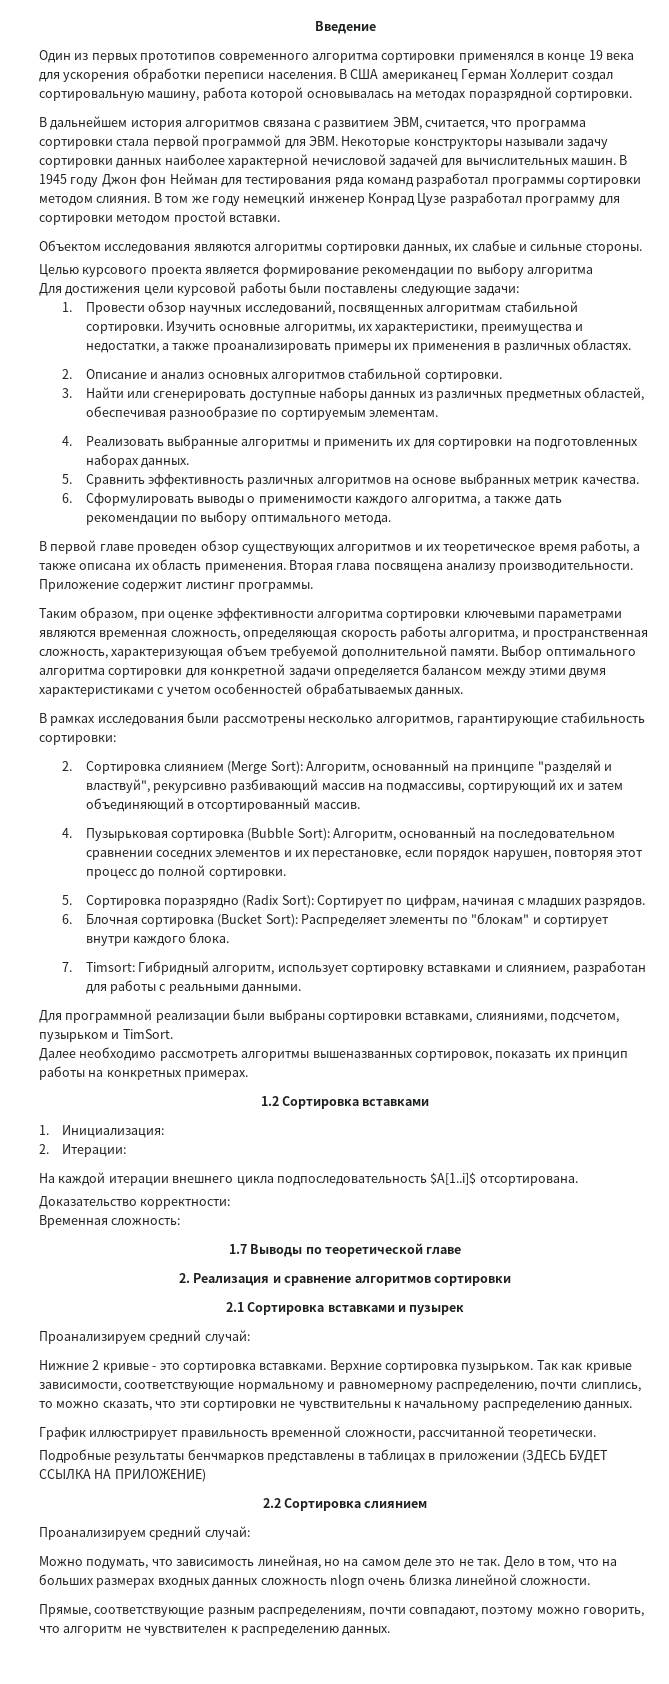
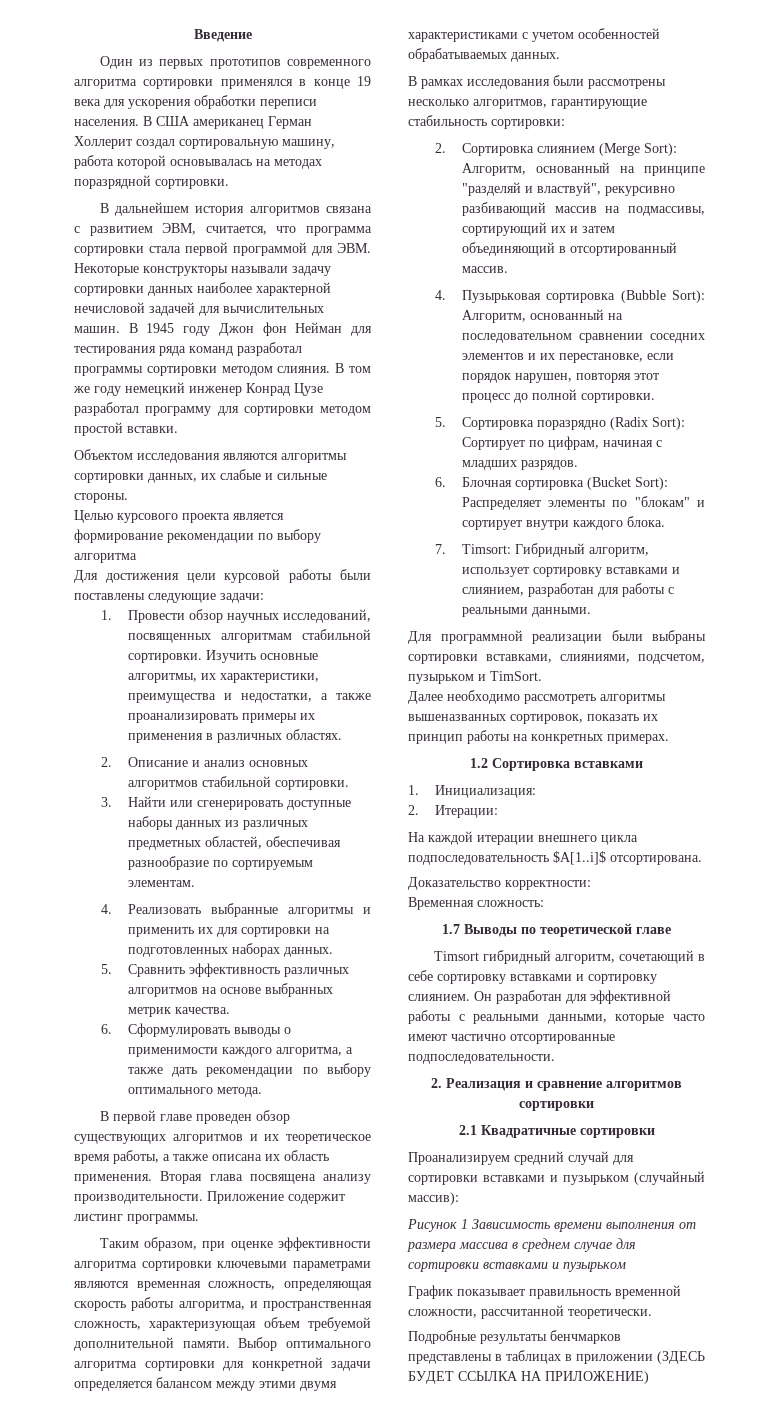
+ Timsort гибридный алгоритм, сочетающий в себе сортировку вставками и сортировку слиянием. Он разработан для эффективной работы с реальными данными, которые часто имеют частично отсортированные подпоследовательности.
- 2.1 Сортировка вставками и пузырек
- Проанализируем средний случай:
- Нижние 2 кривые - это сортировка вставками. Верхние сортировка пузырьком. Так как кривые зависимости, соответствующие нормальному и равномерному распределению, почти слиплись, то можно сказать, что эти сортировки не чувствительны к начальному распределению данных.
+ 2.1 Квадратичные сортировки
+ Проанализируем средний случай для сортировки вставками и пузырьком (случайный массив):
+ Рисунок 1 Зависимость времени выполнения от размера массива в среднем случае для сортировки вставками и пузырьком
- График иллюстрирует правильность временной сложности, рассчитанной теоретически.
+ График показывает правильность временной сложности, рассчитанной теоретически.
- 2.2 Сортировка слиянием
- Проанализируем средний случай:
- Можно подумать, что зависимость линейная, но на самом деле это не так. Дело в том, что на больших размерах входных данных сложность nlogn очень близка линейной сложности.
- Прямые, соответствующие разным распределениям, почти совпадают, поэтому можно говорить, что алгоритм не чувствителен к распределению данных.

